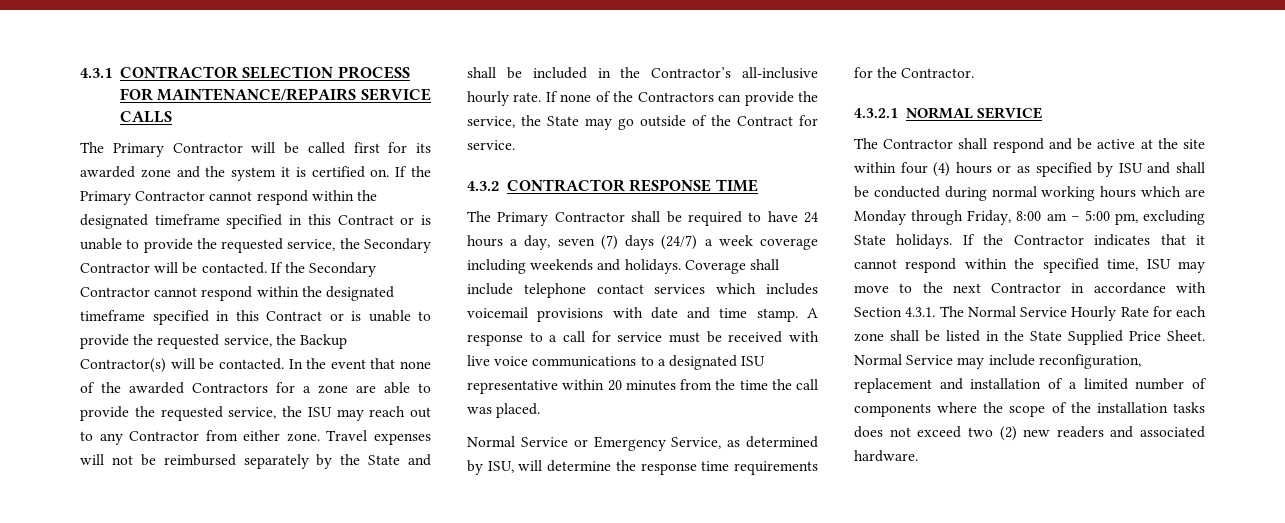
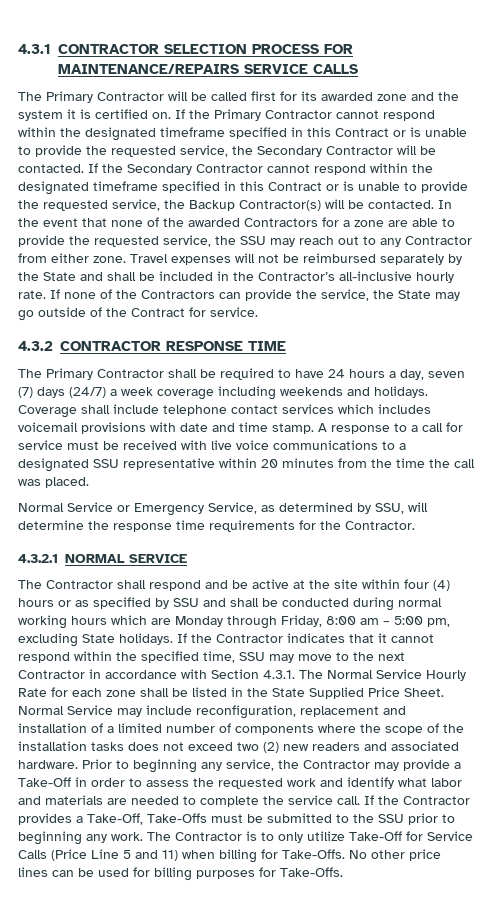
- In the event that none of the awarded Contractors for a zone are able to provide the requested service, the ISU may reach out to any Contractor from either zone.
+ In the event that none of the awarded Contractors for a zone are able to provide the requested service, the SSU may reach out to any Contractor from either zone.
- A response to a call for service must be received with live voice communications to a designated ISU representative within 20 minutes from the time the call was placed.
+ A response to a call for service must be received with live voice communications to a designated SSU representative within 20 minutes from the time the call was placed.
- Normal Service or Emergency Service, as determined by ISU, will determine the response time requirements for the Contractor.
+ Normal Service or Emergency Service, as determined by SSU, will determine the response time requirements for the Contractor.
- The Contractor shall respond and be active at the site within four (4) hours or as specified by ISU and shall be conducted during normal working hours which are Monday through Friday, 8:00 am – 5:00 pm, excluding State holidays.
+ The Contractor shall respond and be active at the site within four (4) hours or as specified by SSU and shall be conducted during normal working hours which are Monday through Friday, 8:00 am – 5:00 pm, excluding State holidays.
- If the Contractor indicates that it cannot respond within the specified time, ISU may move to the next Contractor in accordance with Section 4.3.1. The Normal Service Hourly Rate for each zone shall be listed in the State Supplied Price Sheet.
+ If the Contractor indicates that it cannot respond within the specified time, SSU may move to the next Contractor in accordance with Section 4.3.1. The Normal Service Hourly Rate for each zone shall be listed in the State Supplied Price Sheet.
+ Prior to beginning any service, the Contractor may provide a Take-Off in order to assess the requested work and identify what labor and materials are needed to complete the service call. If the Contractor provides a Take-Off, Take-Offs must be submitted to the SSU prior to beginning any work. The Contractor is to only utilize Take-Off for Service Calls (Price Line 5 and 11) when billing for Take-Offs. No other price lines can be used for billing purposes for Take-Offs.

